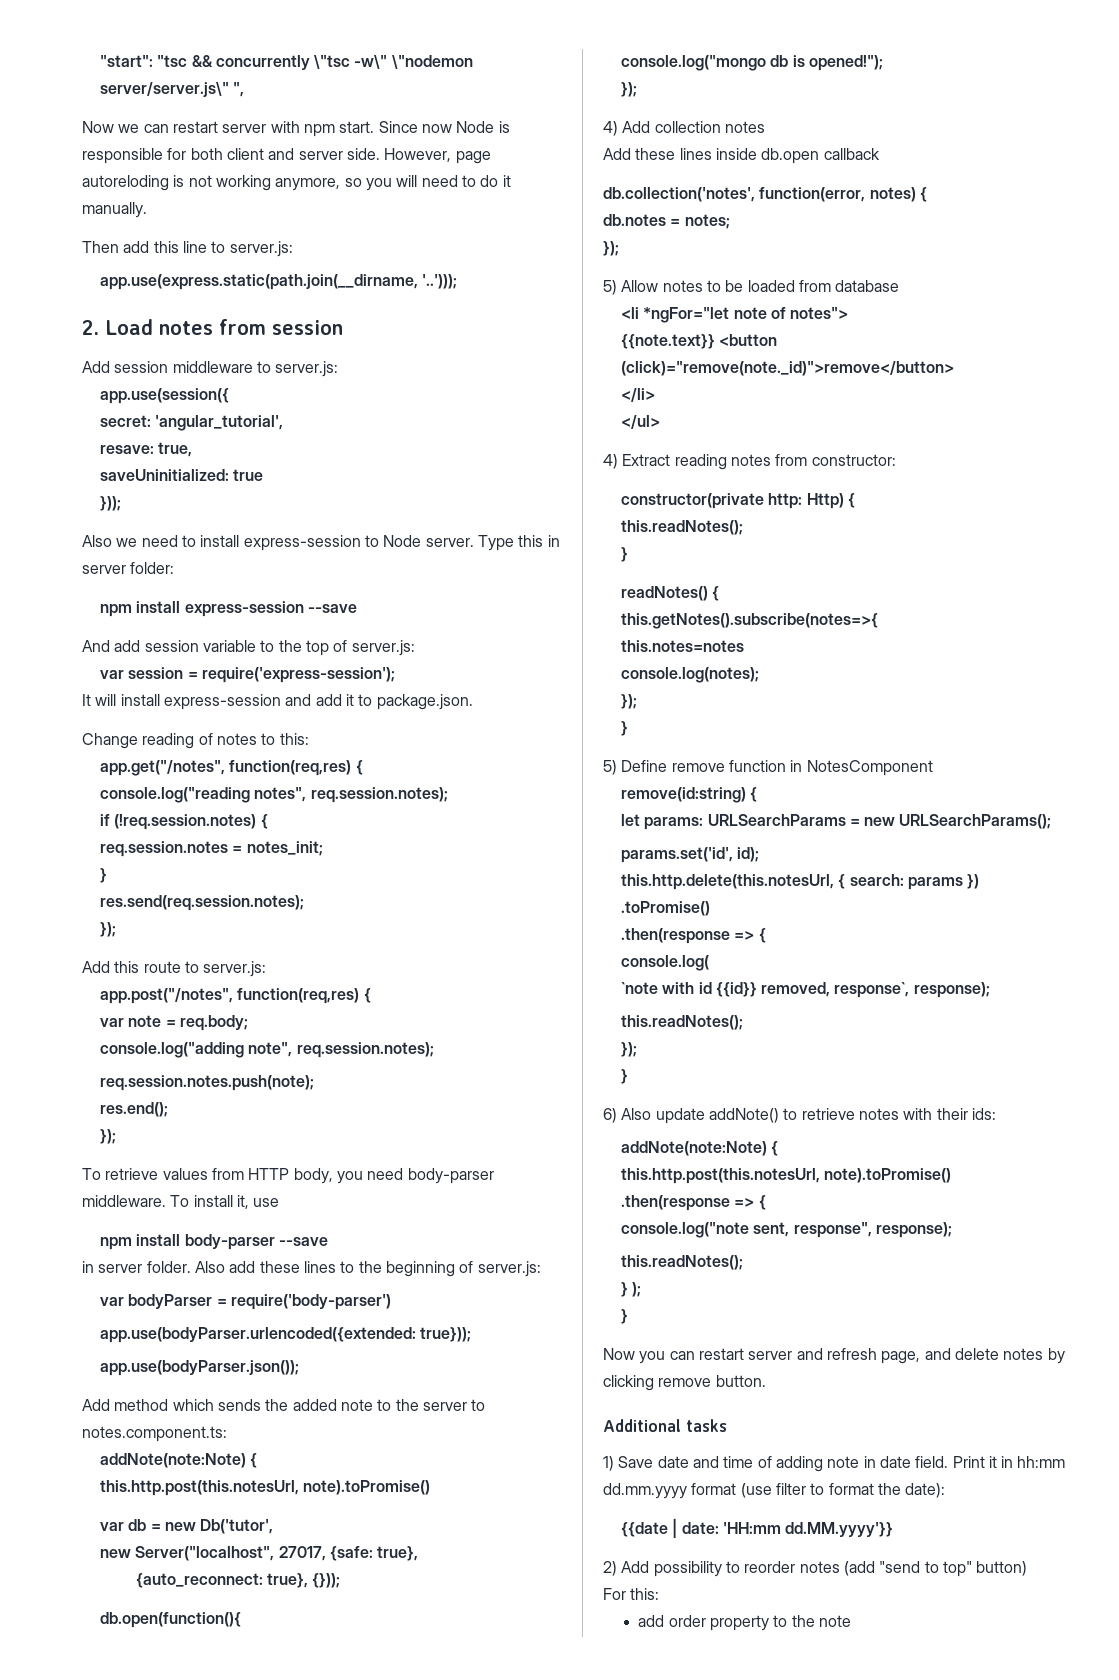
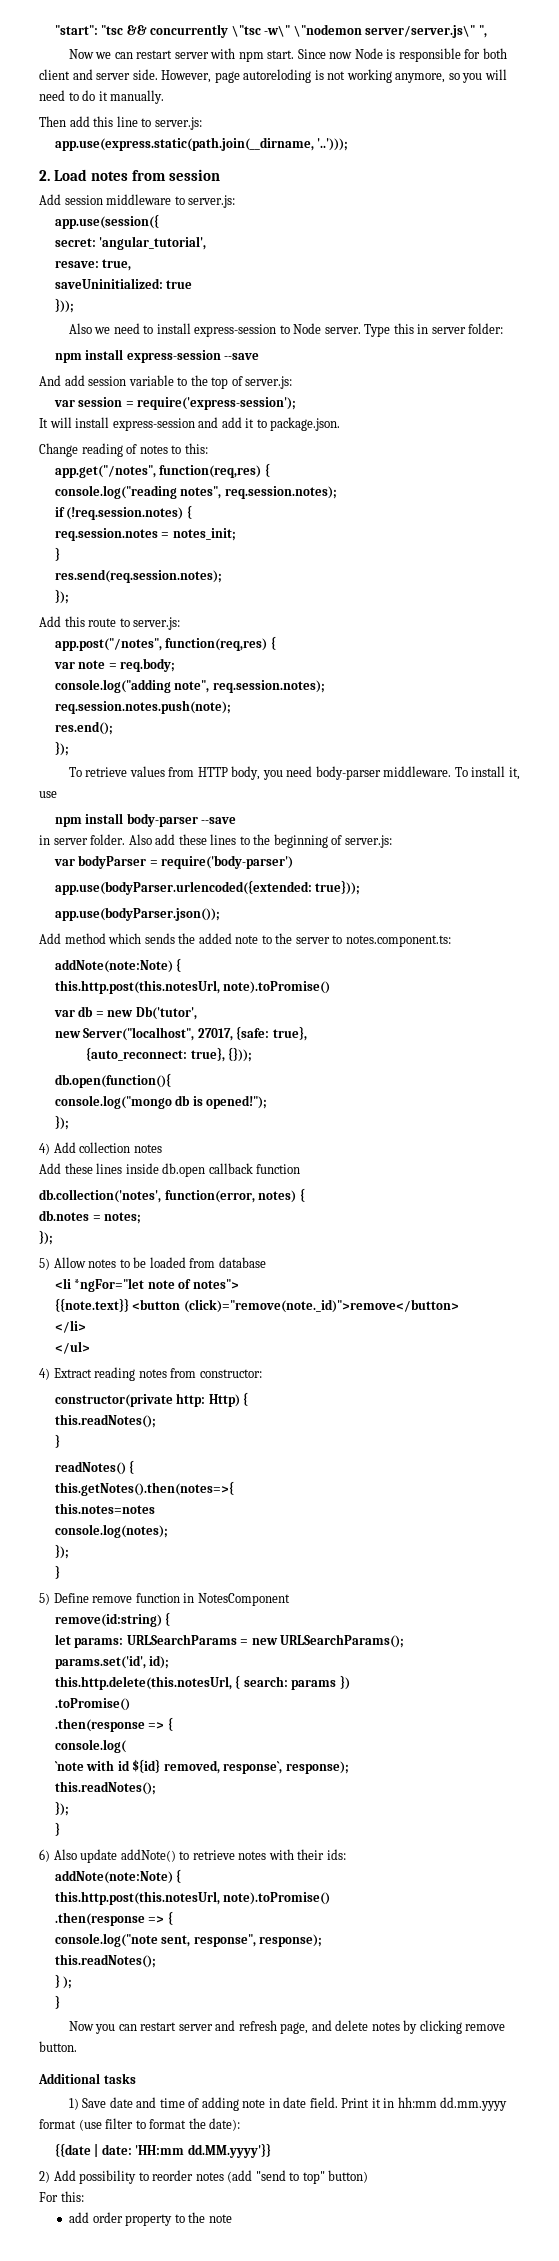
- Add these lines inside db.open callback
+ Add these lines inside db.open callback function
- this.getNotes().subscribe(notes=>{
+ this.getNotes().then(notes=>{
- `note with id {{id}} removed, response`, response);
+ `note with id ${id} removed, response`, response);

